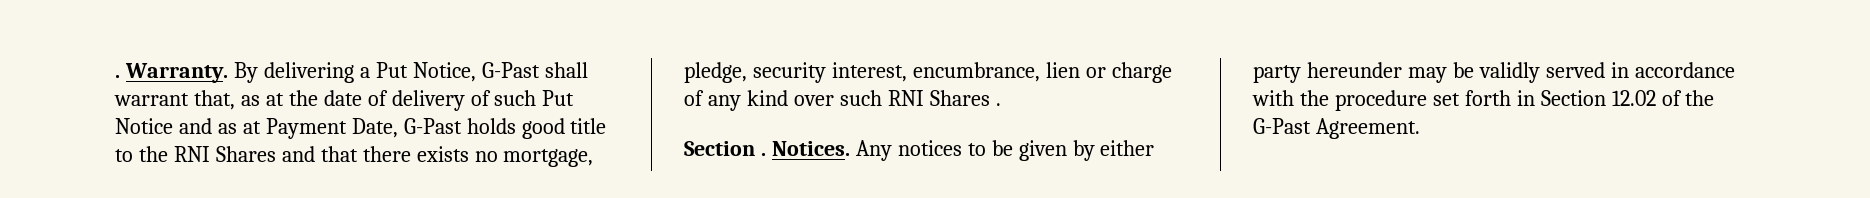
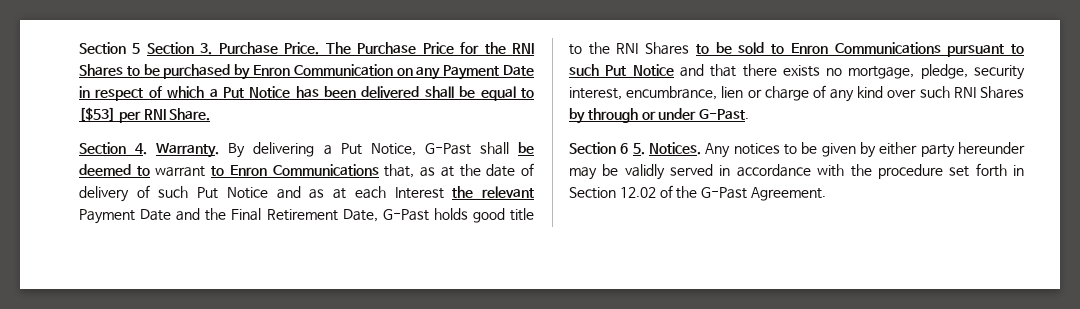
- . Warranty.
+ Section 5 Section 3. Purchase Price. The Purchase Price for the RNI Shares to be purchased by Enron Communication on any Payment Date in respect of which a Put Notice has been delivered shall be equal to [$53] per RNI Share.
+ Section 4. Warranty.
- By delivering a Put Notice, G-Past shall warrant that, as at the date of delivery of such Put Notice and as at Payment Date, G-Past holds good title to the RNI Shares and that there exists no mortgage, pledge, security interest, encumbrance, lien or charge of any kind over such RNI Shares .
- Section . Notices.
+ By delivering a Put Notice, G-Past shall be deemed to warrant to Enron Communications that, as at the date of delivery of such Put Notice and as at each Interest the relevant Payment Date and the Final Retirement Date, G-Past holds good title to the RNI Shares to be sold to Enron Communications pursuant to such Put Notice and that there exists no mortgage, pledge, security interest, encumbrance, lien or charge of any kind over such RNI Shares by through or under G-Past.
+ Section 6 5. Notices.

